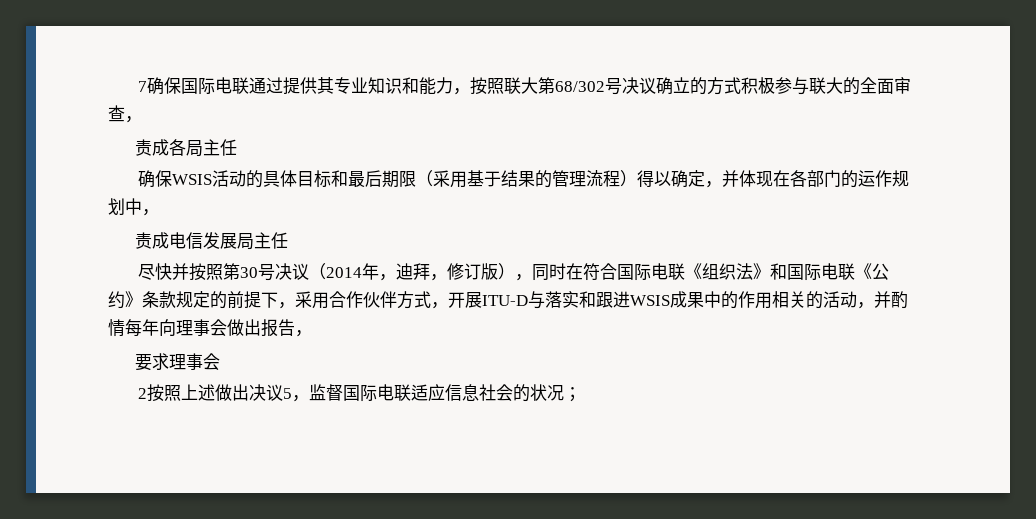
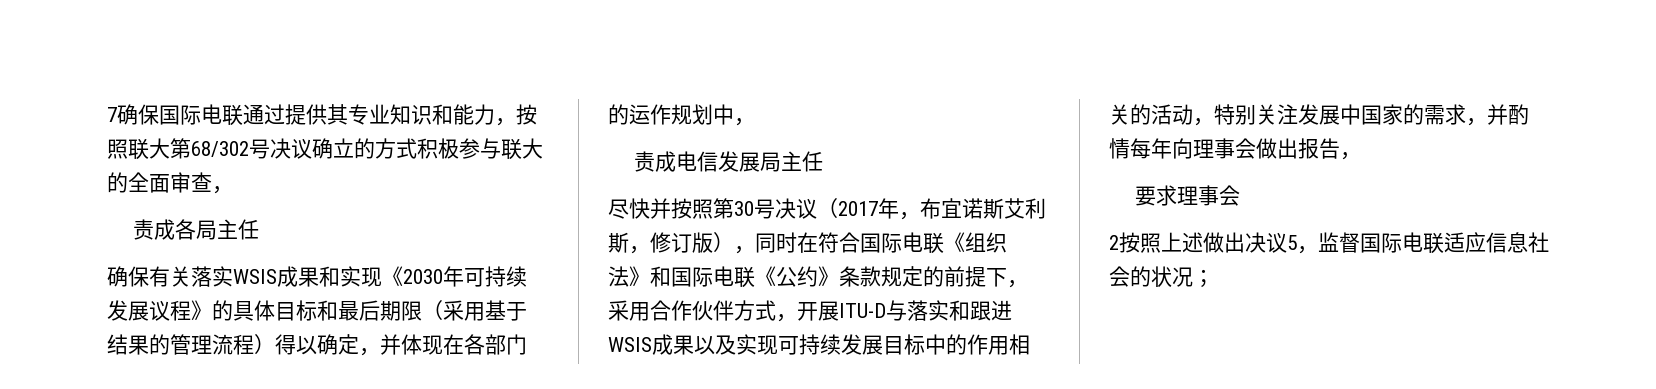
- 确保WSIS活动的具体目标和最后期限（采用基于结果的管理流程）得以确定，并体现在各部门的运作规划中，
+ 确保有关落实WSIS成果和实现《2030年可持续发展议程》的具体目标和最后期限（采用基于结果的管理流程）得以确定，并体现在各部门的运作规划中，
- 尽快并按照第30号决议（2014年，迪拜，修订版），同时在符合国际电联《组织法》和国际电联《公约》条款规定的前提下，采用合作伙伴方式，开展ITU-D与落实和跟进WSIS成果中的作用相关的活动，并酌情每年向理事会做出报告，
+ 尽快并按照第30号决议（2017年，布宜诺斯艾利斯，修订版），同时在符合国际电联《组织法》和国际电联《公约》条款规定的前提下，采用合作伙伴方式，开展ITU-D与落实和跟进WSIS成果以及实现可持续发展目标中的作用相关的活动，特别关注发展中国家的需求，并酌情每年向理事会做出报告，

